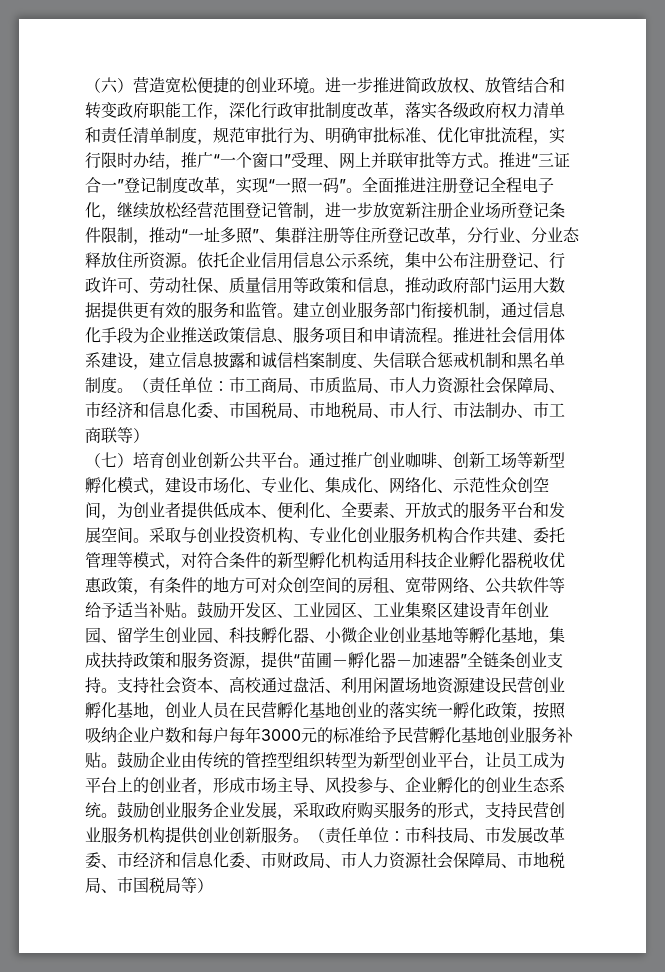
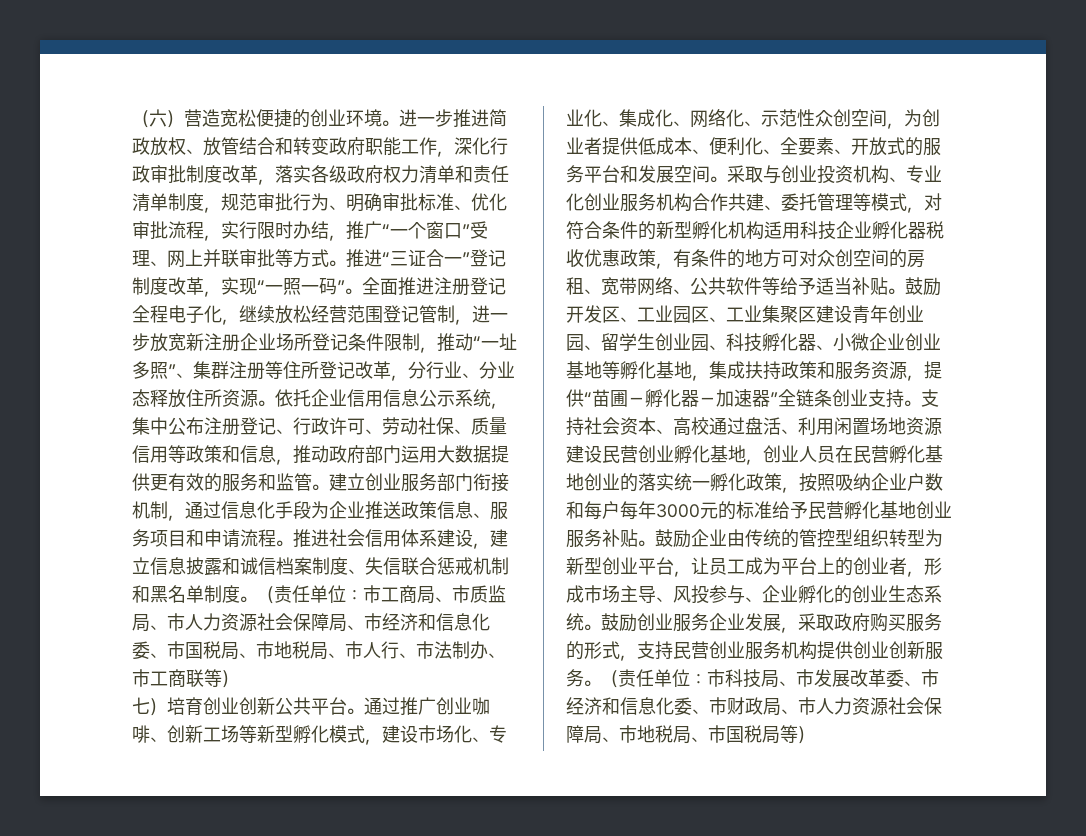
- （七）培育创业创新公共平台。
+ 七）培育创业创新公共平台。

